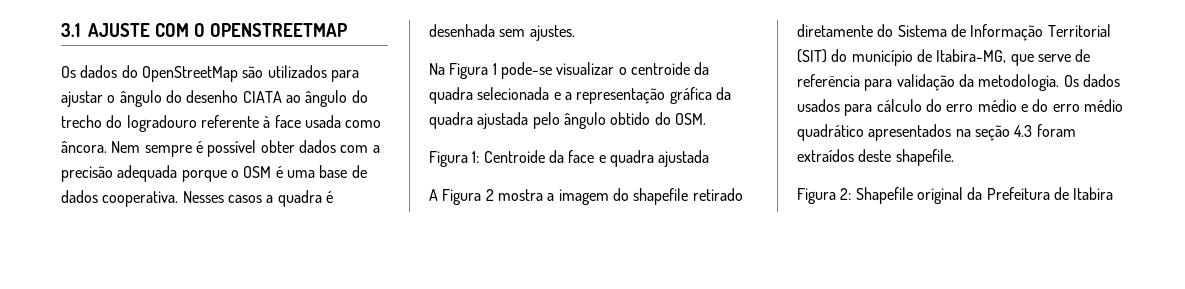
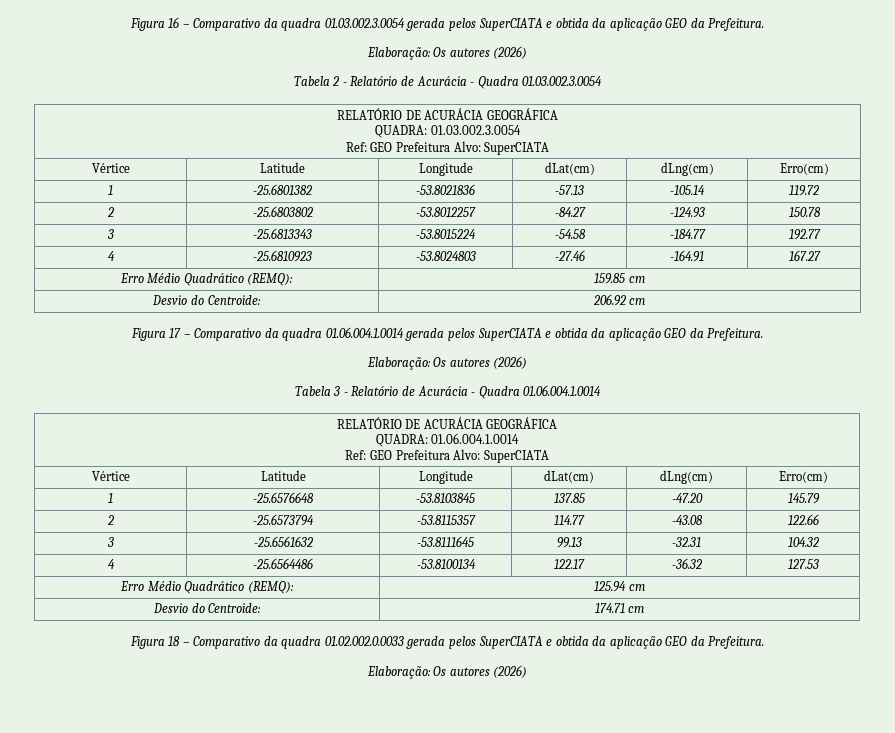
- 3.1 AJUSTE COM O OPENSTREETMAP
- Os dados do OpenStreetMap são utilizados para ajustar o ângulo do desenho CIATA ao ângulo do trecho do logradouro referente à face usada como âncora. Nem sempre é possível obter dados com a precisão adequada porque o OSM é uma base de dados cooperativa. Nesses casos a quadra é desenhada sem ajustes.
- Na Figura 1 pode-se visualizar o centroide da quadra selecionada e a representação gráfica da quadra ajustada pelo ângulo obtido do OSM.
- Figura 1: Centroide da face e quadra ajustada
- A Figura 2 mostra a imagem do shapefile retirado diretamente do Sistema de Informação Territorial (SIT) do município de Itabira-MG, que serve de referência para validação da metodologia. Os dados usados para cálculo do erro médio e do erro médio quadrático apresentados na seção 4.3 foram extraídos deste shapefile.
- Figura 2: Shapefile original da Prefeitura de Itabira
+ Figura 16 – Comparativo da quadra 01.03.002.3.0054 gerada pelos SuperCIATA e obtida da aplicação GEO da Prefeitura.
+ Elaboração: Os autores (2026)
+ Tabela 2 - Relatório de Acurácia - Quadra 01.03.002.3.0054
+ RELATÓRIO DE ACURÁCIA GEOGRÁFICA
+ QUADRA: 01.03.002.3.0054
+ Ref: GEO Prefeitura Alvo: SuperCIATA
+ Vértice | Latitude | Longitude | dLat(cm) | dLng(cm) | Erro(cm)
+ 1 | -25.6801382 | -53.8021836 | -57.13 | -105.14 | 119.72
+ 2 | -25.6803802 | -53.8012257 | -84.27 | -124.93 | 150.78
+ 3 | -25.6813343 | -53.8015224 | -54.58 | -184.77 | 192.77
+ 4 | -25.6810923 | -53.8024803 | -27.46 | -164.91 | 167.27
+ Erro Médio Quadrático (REMQ): | 159.85 cm
+ Desvio do Centroide: | 206.92 cm
+ Figura 17 – Comparativo da quadra 01.06.004.1.0014 gerada pelos SuperCIATA e obtida da aplicação GEO da Prefeitura.
+ Elaboração: Os autores (2026)
+ Tabela 3 - Relatório de Acurácia - Quadra 01.06.004.1.0014
+ RELATÓRIO DE ACURÁCIA GEOGRÁFICA
+ QUADRA: 01.06.004.1.0014
+ Ref: GEO Prefeitura Alvo: SuperCIATA
+ Vértice | Latitude | Longitude | dLat(cm) | dLng(cm) | Erro(cm)
+ 1 | -25.6576648 | -53.8103845 | 137.85 | -47.20 | 145.79
+ 2 | -25.6573794 | -53.8115357 | 114.77 | -43.08 | 122.66
+ 3 | -25.6561632 | -53.8111645 | 99.13 | -32.31 | 104.32
+ 4 | -25.6564486 | -53.8100134 | 122.17 | -36.32 | 127.53
+ Erro Médio Quadrático (REMQ): | 125.94 cm
+ Desvio do Centroide: | 174.71 cm
+ Figura 18 – Comparativo da quadra 01.02.002.0.0033 gerada pelos SuperCIATA e obtida da aplicação GEO da Prefeitura.
+ Elaboração: Os autores (2026)

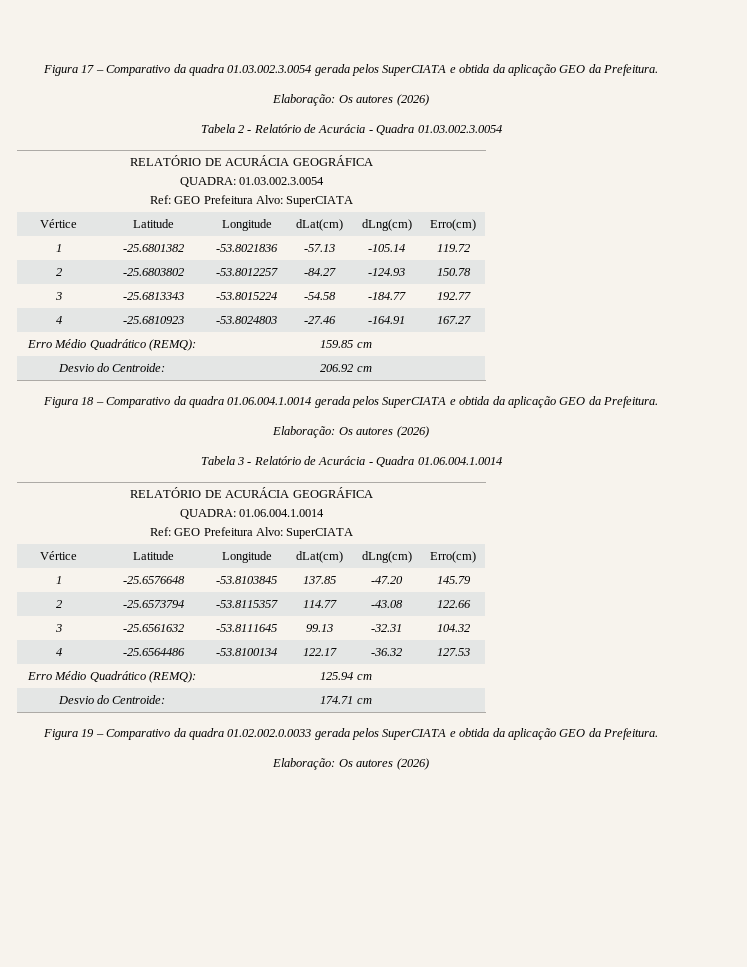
- Figura 16 – Comparativo da quadra 01.03.002.3.0054 gerada pelos SuperCIATA e obtida da aplicação GEO da Prefeitura.
+ Figura 17 – Comparativo da quadra 01.03.002.3.0054 gerada pelos SuperCIATA e obtida da aplicação GEO da Prefeitura.
- Figura 17 – Comparativo da quadra 01.06.004.1.0014 gerada pelos SuperCIATA e obtida da aplicação GEO da Prefeitura.
+ Figura 18 – Comparativo da quadra 01.06.004.1.0014 gerada pelos SuperCIATA e obtida da aplicação GEO da Prefeitura.
- Figura 18 – Comparativo da quadra 01.02.002.0.0033 gerada pelos SuperCIATA e obtida da aplicação GEO da Prefeitura.
+ Figura 19 – Comparativo da quadra 01.02.002.0.0033 gerada pelos SuperCIATA e obtida da aplicação GEO da Prefeitura.

